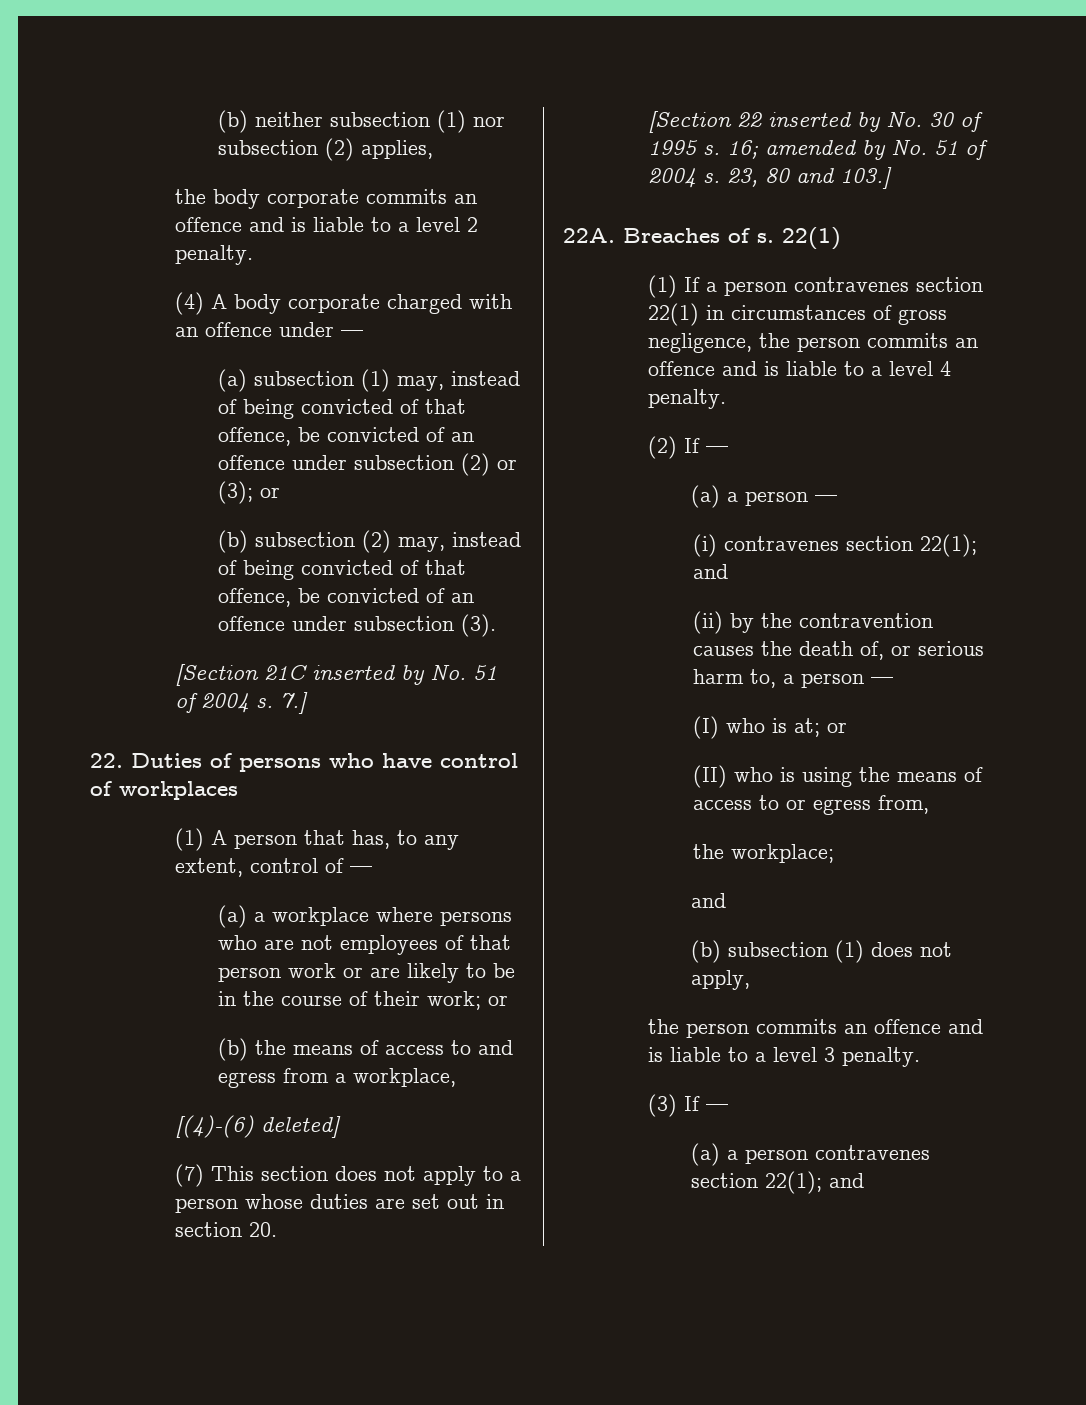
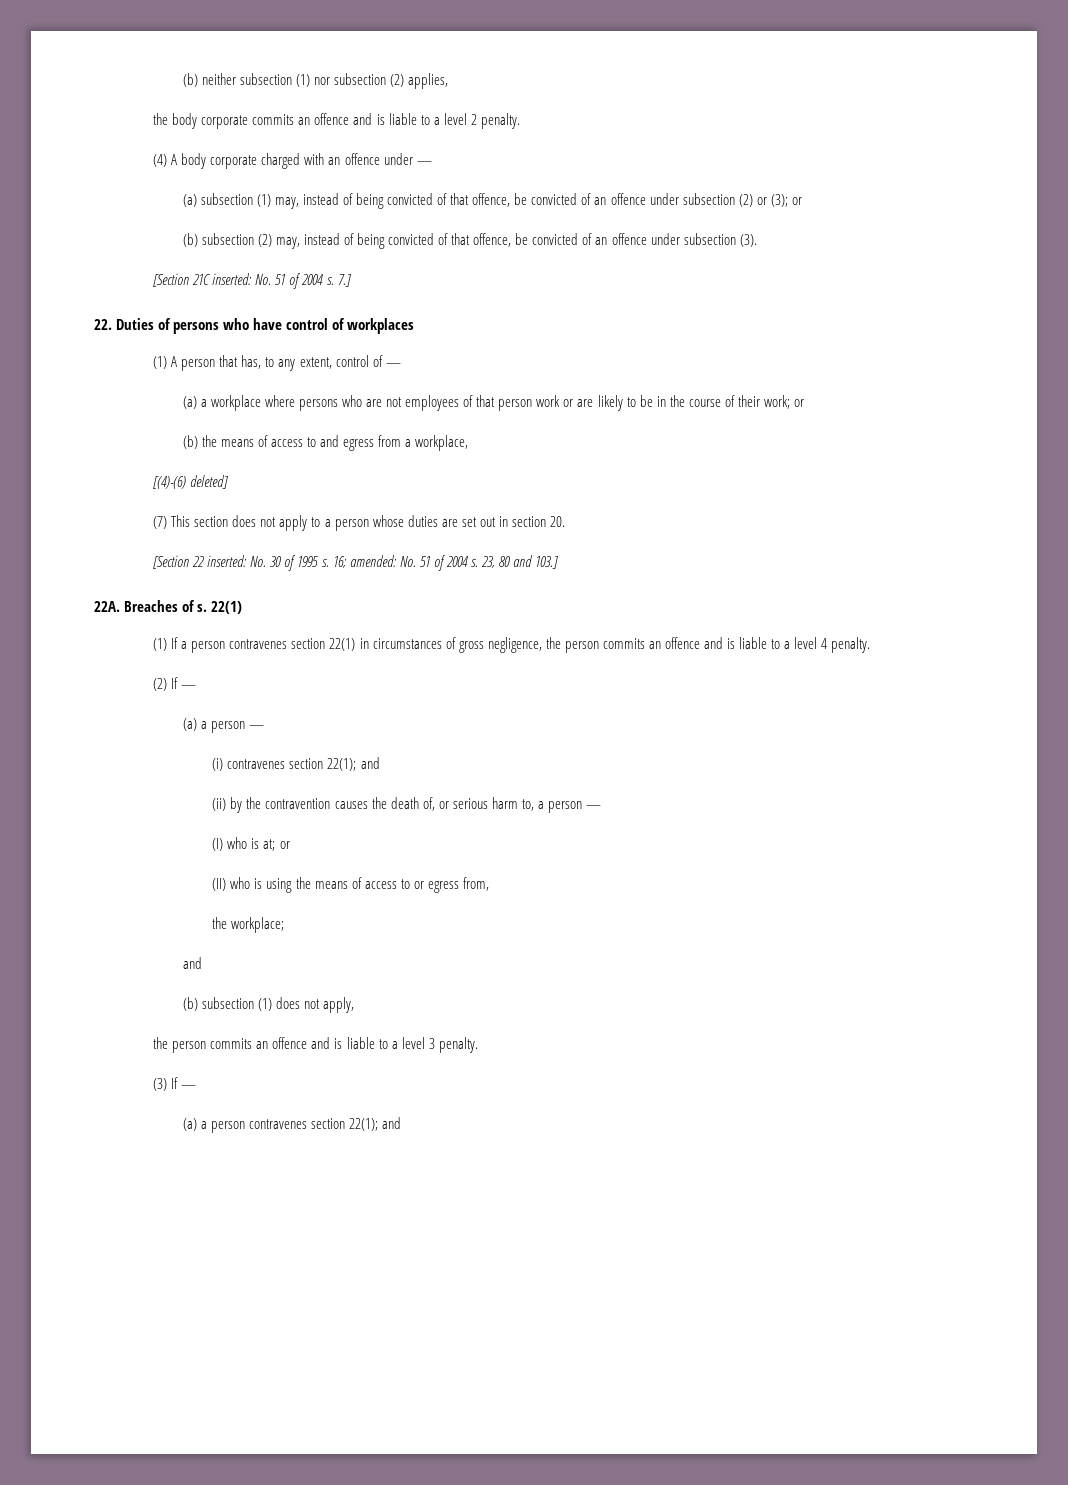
- [Section 21C inserted by No. 51 of 2004 s.
+ [Section 21C inserted: No. 51 of 2004 s.
- [Section 22 inserted by No. 30 of 1995 s.
+ [Section 22 inserted: No. 30 of 1995 s.
- 16; amended by No. 51 of 2004 s.
+ 16; amended: No. 51 of 2004 s.

